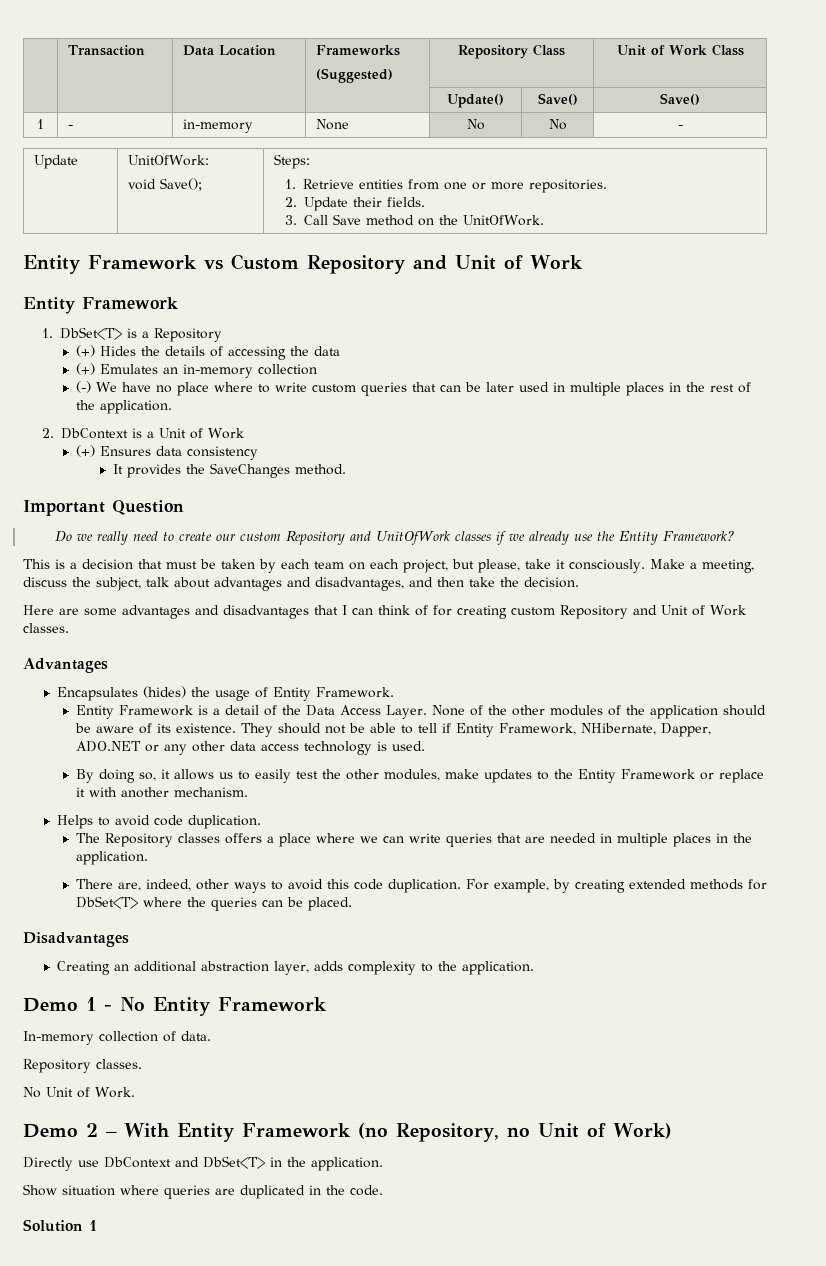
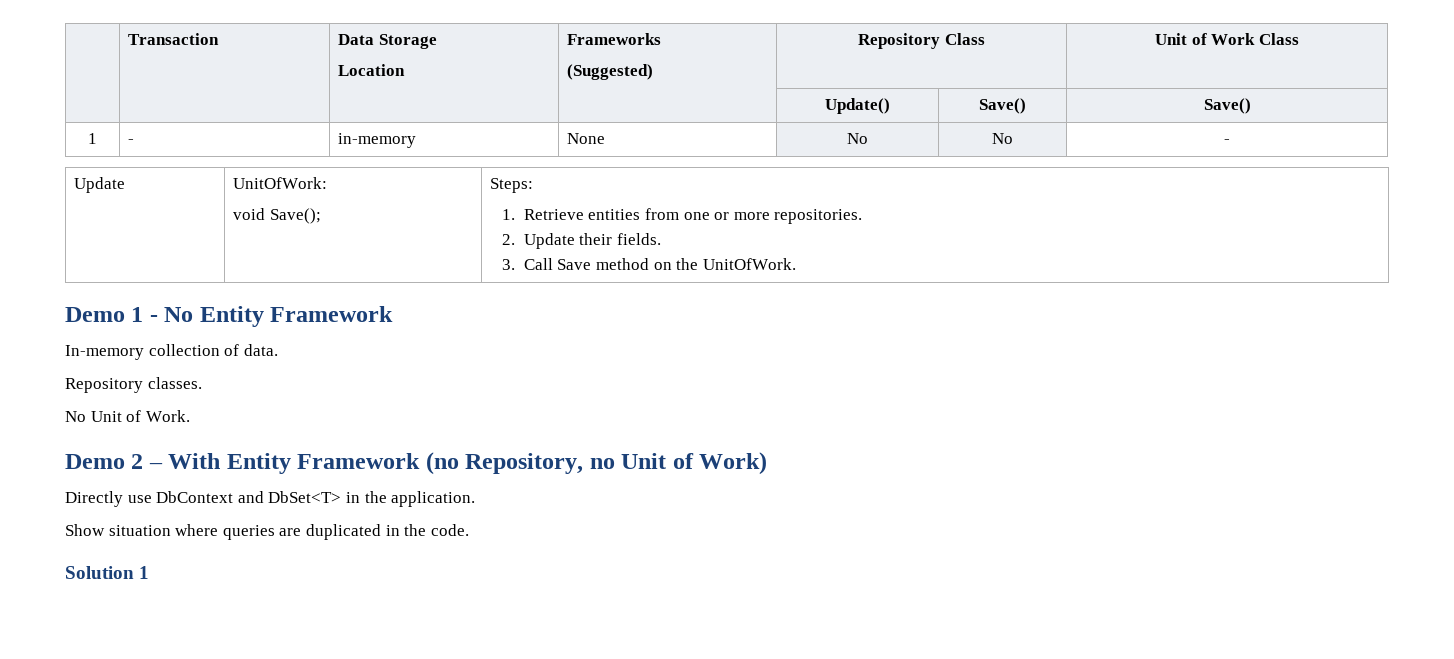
- | Transaction | Data Location | Frameworks
+ | Transaction | Data Storage
+ Location | Frameworks
- Entity Framework vs Custom Repository and Unit of Work
- Entity Framework
- 1. DbSet<T> is a Repository
- (+) Hides the details of accessing the data
- (+) Emulates an in-memory collection
- (-) We have no place where to write custom queries that can be later used in multiple places in the rest of the application.
- 2. DbContext is a Unit of Work
- (+) Ensures data consistency
- It provides the SaveChanges method.
- Important Question
- Do we really need to create our custom Repository and UnitOfWork classes if we already use the Entity Framework?
- This is a decision that must be taken by each team on each project, but please, take it consciously. Make a meeting, discuss the subject, talk about advantages and disadvantages, and then take the decision.
- Here are some advantages and disadvantages that I can think of for creating custom Repository and Unit of Work classes.
- Advantages
- Encapsulates (hides) the usage of Entity Framework.
- Entity Framework is a detail of the Data Access Layer. None of the other modules of the application should be aware of its existence. They should not be able to tell if Entity Framework, NHibernate, Dapper, ADO.NET or any other data access technology is used.
- By doing so, it allows us to easily test the other modules, make updates to the Entity Framework or replace it with another mechanism.
- Helps to avoid code duplication.
- The Repository classes offers a place where we can write queries that are needed in multiple places in the application.
- There are, indeed, other ways to avoid this code duplication. For example, by creating extended methods for DbSet<T> where the queries can be placed.
- Disadvantages
- Creating an additional abstraction layer, adds complexity to the application.

